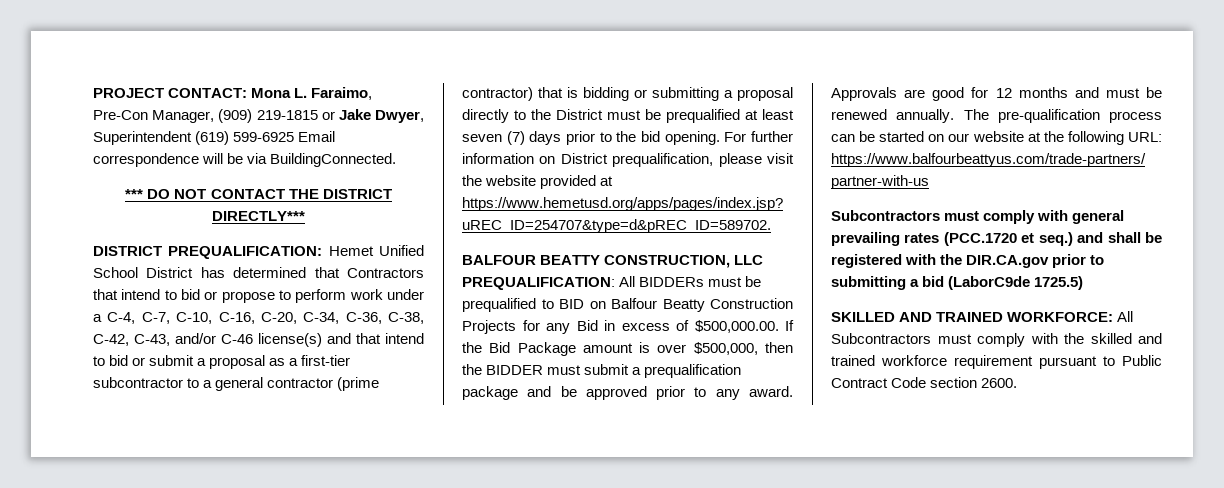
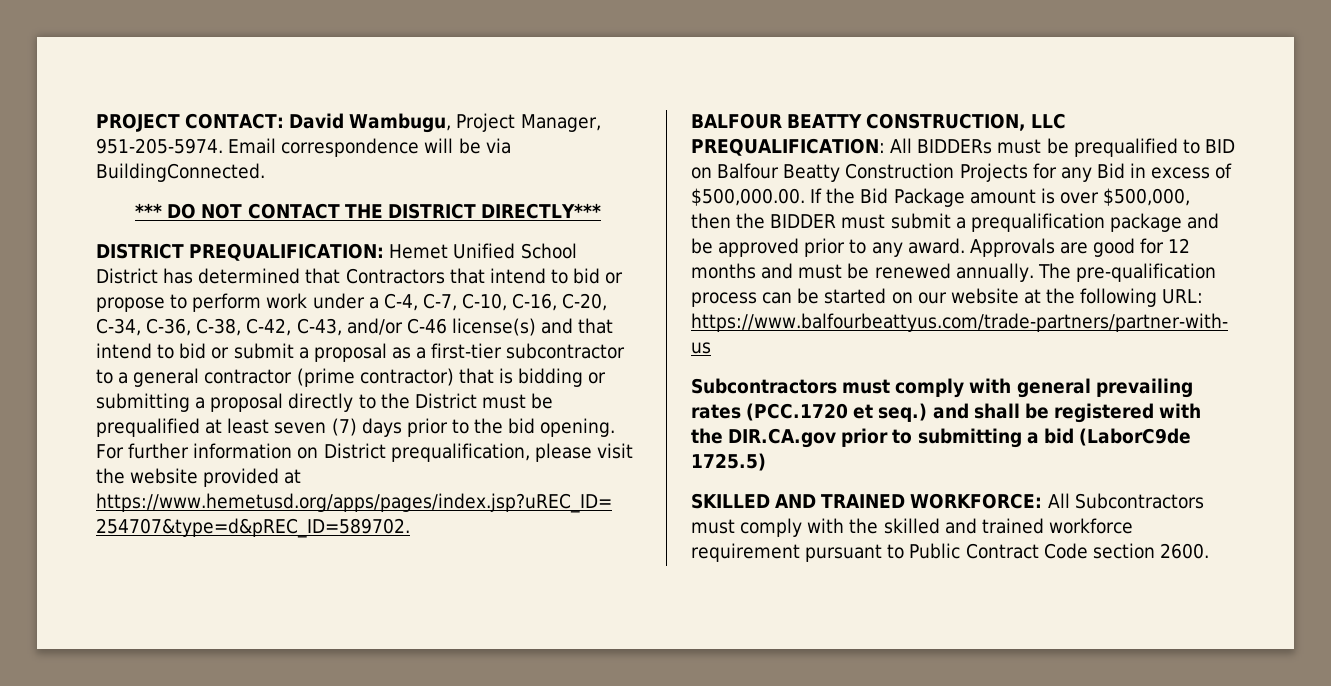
- PROJECT CONTACT: Mona L. Faraimo, Pre-Con Manager, (909) 219-1815 or Jake Dwyer, Superintendent (619) 599-6925 Email correspondence will be via BuildingConnected.
+ PROJECT CONTACT: David Wambugu, Project Manager, 951-205-5974. Email correspondence will be via BuildingConnected.

